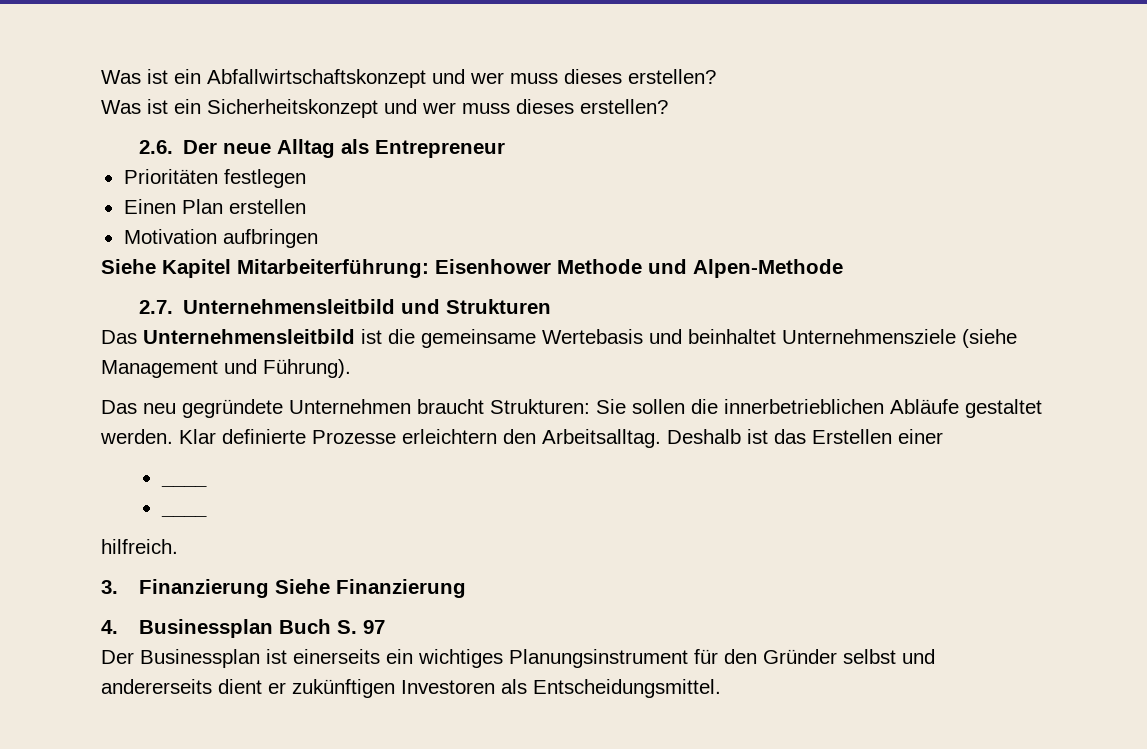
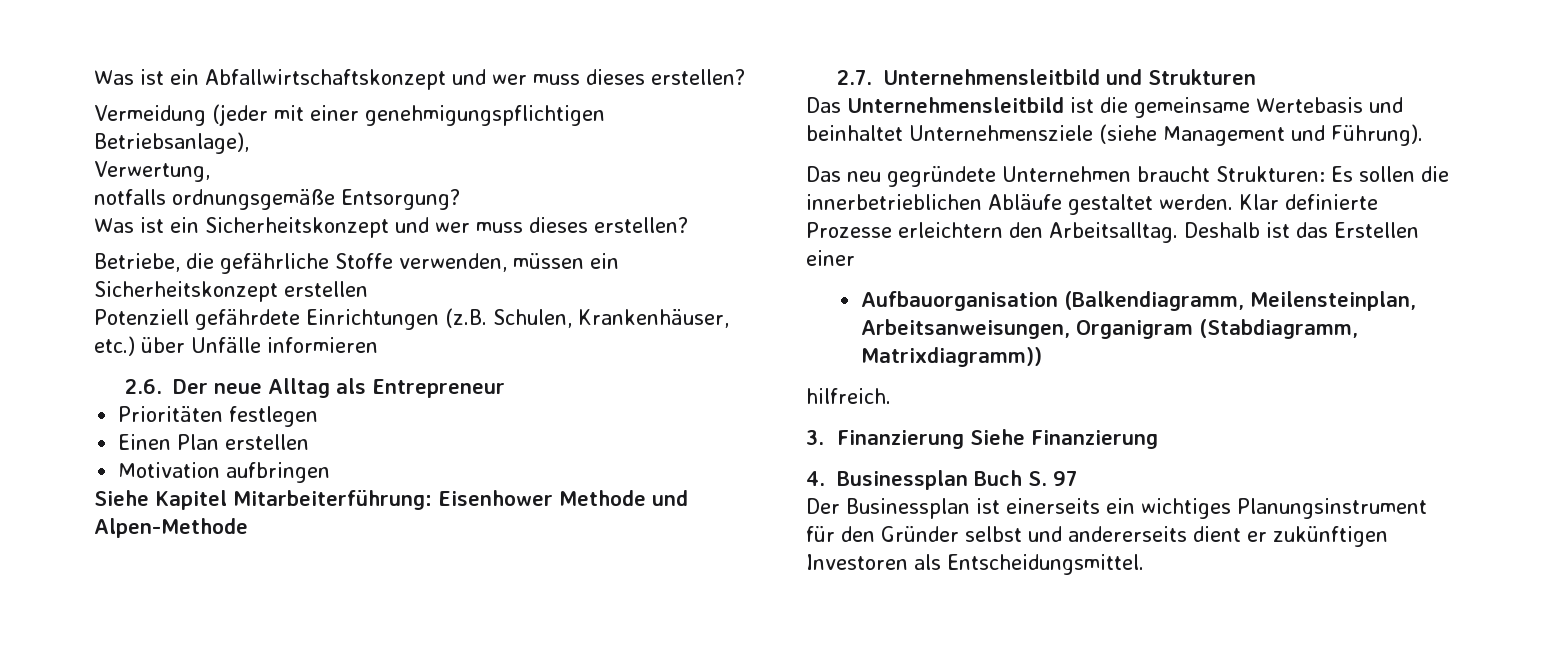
+ Vermeidung (jeder mit einer genehmigungspflichtigen Betriebsanlage),
+ Verwertung,
+ notfalls ordnungsgemäße Entsorgung?
+ Betriebe, die gefährliche Stoffe verwenden, müssen ein Sicherheitskonzept erstellen
+ Potenziell gefährdete Einrichtungen (z.B. Schulen, Krankenhäuser, etc.) über Unfälle informieren
- Das neu gegründete Unternehmen braucht Strukturen: Sie sollen die innerbetrieblichen Abläufe gestaltet werden.
+ Das neu gegründete Unternehmen braucht Strukturen: Es sollen die innerbetrieblichen Abläufe gestaltet werden.
  Deshalb ist das Erstellen einer
- ____
- ____
+ Aufbauorganisation (Balkendiagramm, Meilensteinplan, Arbeitsanweisungen, Organigram (Stabdiagramm, Matrixdiagramm))

